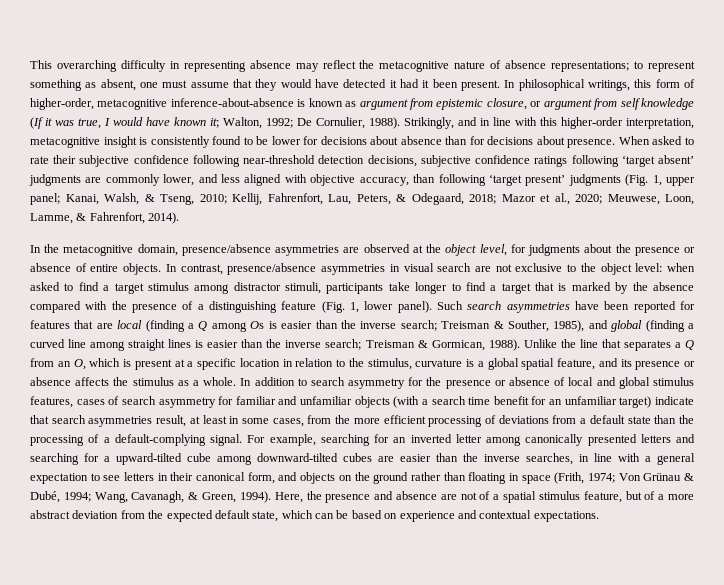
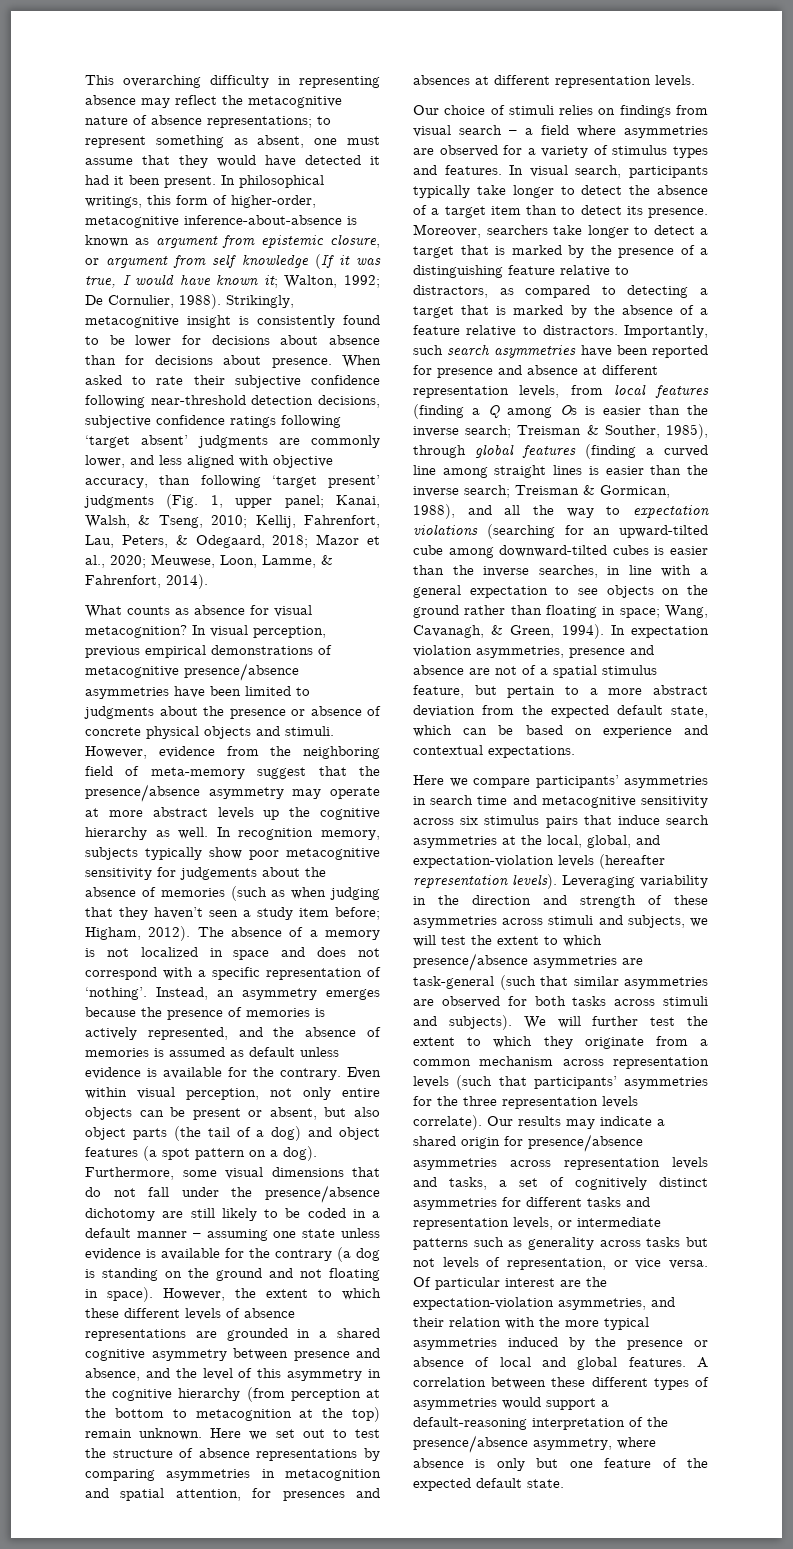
- Strikingly, and in line with this higher-order interpretation, metacognitive insight is consistently found to be lower for decisions about absence than for decisions about presence.
+ Strikingly, metacognitive insight is consistently found to be lower for decisions about absence than for decisions about presence.
- In the metacognitive domain, presence/absence asymmetries are observed at the object level, for judgments about the presence or absence of entire objects. In contrast, presence/absence asymmetries in visual search are not exclusive to the object level: when asked to find a target stimulus among distractor stimuli, participants take longer to find a target that is marked by the absence compared with the presence of a distinguishing feature (Fig. 1, lower panel). Such search asymmetries have been reported for features that are local (finding a Q among Os is easier than the inverse search;
+ What counts as absence for visual metacognition? In visual perception, previous empirical demonstrations of metacognitive presence/absence asymmetries have been limited to judgments about the presence or absence of concrete physical objects and stimuli. However, evidence from the neighboring field of meta-memory suggest that the presence/absence asymmetry may operate at more abstract levels up the cognitive hierarchy as well. In recognition memory, subjects typically show poor metacognitive sensitivity for judgements about the absence of memories (such as when judging that they haven’t seen a study item before; Higham, 2012). The absence of a memory is not localized in space and does not correspond with a specific representation of ‘nothing’. Instead, an asymmetry emerges because the presence of memories is actively represented, and the absence of memories is assumed as default unless evidence is available for the contrary. Even within visual perception, not only entire objects can be present or absent, but also object parts (the tail of a dog) and object features (a spot pattern on a dog). Furthermore, some visual dimensions that do not fall under the presence/absence dichotomy are still likely to be coded in a default manner – assuming one state unless evidence is available for the contrary (a dog is standing on the ground and not floating in space). However, the extent to which these different levels of absence representations are grounded in a shared cognitive asymmetry between presence and absence, and the level of this asymmetry in the cognitive hierarchy (from perception at the bottom to metacognition at the top) remain unknown. Here we set out to test the structure of absence representations by comparing asymmetries in metacognition and spatial attention, for presences and absences at different representation levels.
+ Our choice of stimuli relies on findings from visual search – a field where asymmetries are observed for a variety of stimulus types and features. In visual search, participants typically take longer to detect the absence of a target item than to detect its presence. Moreover, searchers take longer to detect a target that is marked by the presence of a distinguishing feature relative to distractors, as compared to detecting a target that is marked by the absence of a feature relative to distractors. Importantly, such search asymmetries have been reported for presence and absence at different representation levels, from local features (finding a Q among Os is easier than the inverse search;
- Treisman & Souther, 1985), and global (finding a curved line among straight lines is easier than the inverse search;
+ Treisman & Souther, 1985), through global features (finding a curved line among straight lines is easier than the inverse search;
- Treisman & Gormican, 1988). Unlike the line that separates a Q from an O, which is present at a specific location in relation to the stimulus, curvature is a global spatial feature, and its presence or absence affects the stimulus as a whole. In addition to search asymmetry for the presence or absence of local and global stimulus features, cases of search asymmetry for familiar and unfamiliar objects (with a search time benefit for an unfamiliar target) indicate that search asymmetries result, at least in some cases, from the more efficient processing of deviations from a default state than the processing of a default-complying signal. For example, searching for an inverted letter among canonically presented letters and searching for a upward-tilted cube among downward-tilted cubes are easier than the inverse searches, in line with a general expectation to see letters in their canonical form, and objects on the ground rather than floating in space (Frith, 1974; Von Grünau & Dubé, 1994;
+ Treisman & Gormican, 1988), and all the way to expectation violations (searching for an upward-tilted cube among downward-tilted cubes is easier than the inverse searches, in line with a general expectation to see objects on the ground rather than floating in space;
- Here, the presence and absence are not of a spatial stimulus feature, but of a more abstract deviation from the expected default state, which can be based on experience and contextual expectations.
+ In expectation violation asymmetries, presence and absence are not of a spatial stimulus feature, but pertain to a more abstract deviation from the expected default state, which can be based on experience and contextual expectations.
+ Here we compare participants’ asymmetries in search time and metacognitive sensitivity across six stimulus pairs that induce search asymmetries at the local, global, and expectation-violation levels (hereafter representation levels). Leveraging variability in the direction and strength of these asymmetries across stimuli and subjects, we will test the extent to which presence/absence asymmetries are task-general (such that similar asymmetries are observed for both tasks across stimuli and subjects). We will further test the extent to which they originate from a common mechanism across representation levels (such that participants’ asymmetries for the three representation levels correlate). Our results may indicate a shared origin for presence/absence asymmetries across representation levels and tasks, a set of cognitively distinct asymmetries for different tasks and representation levels, or intermediate patterns such as generality across tasks but not levels of representation, or vice versa. Of particular interest are the expectation-violation asymmetries, and their relation with the more typical asymmetries induced by the presence or absence of local and global features. A correlation between these different types of asymmetries would support a default-reasoning interpretation of the presence/absence asymmetry, where absence is only but one feature of the expected default state.

